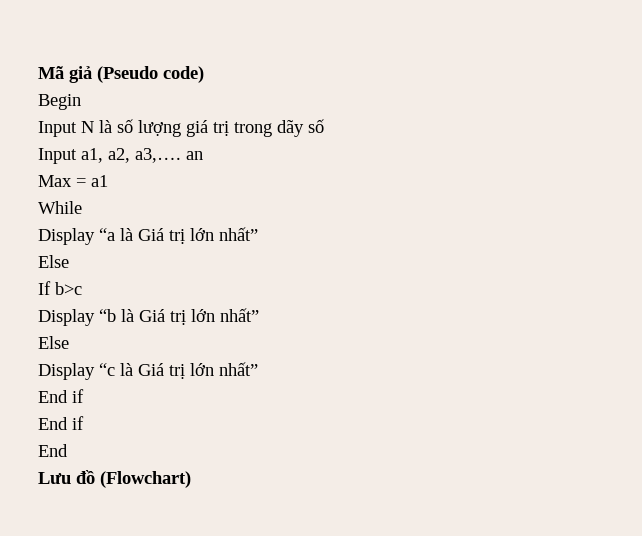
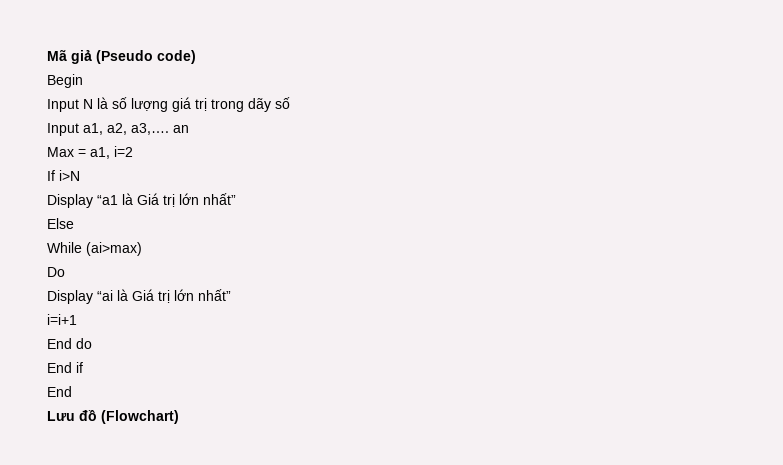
- Max = a1
- While
- Display “a là Giá trị lớn nhất”
+ Max = a1, i=2
+ If i>N
+ Display “a1 là Giá trị lớn nhất”
  Else
- If b>c
- Display “b là Giá trị lớn nhất”
- Else
- Display “c là Giá trị lớn nhất”
- End if
+ While (ai>max)
+ Do
+ Display “ai là Giá trị lớn nhất”
+ i=i+1
+ End do

